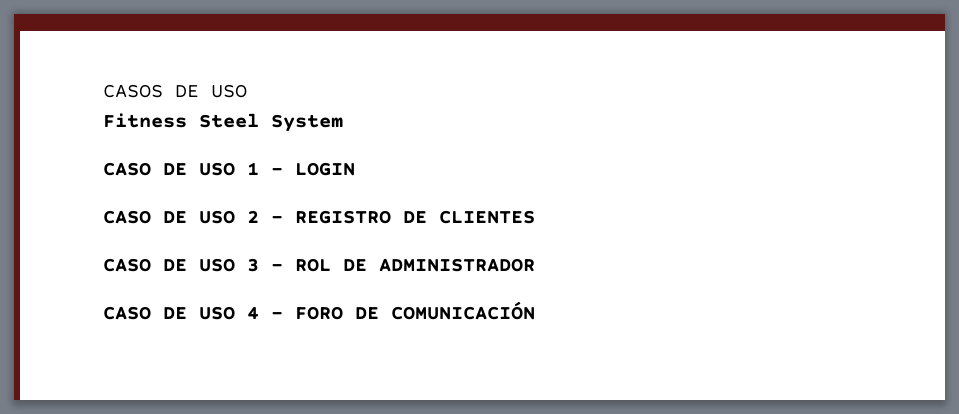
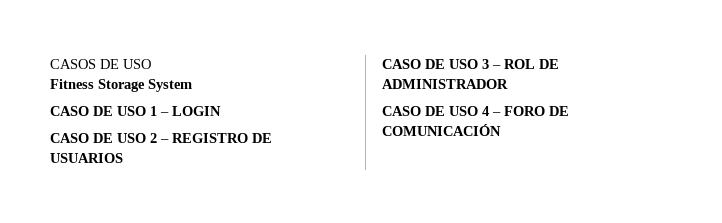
- Fitness Steel System
+ Fitness Storage System
- CASO DE USO 2 – REGISTRO DE CLIENTES
+ CASO DE USO 2 – REGISTRO DE USUARIOS

